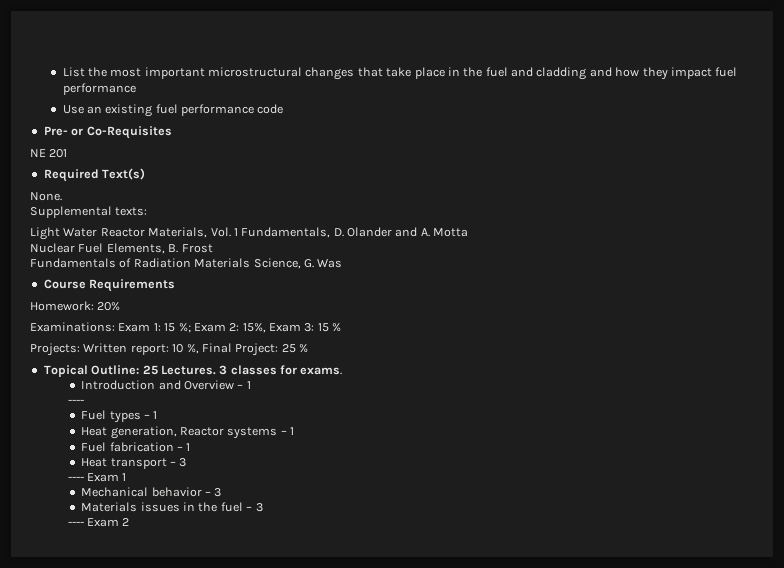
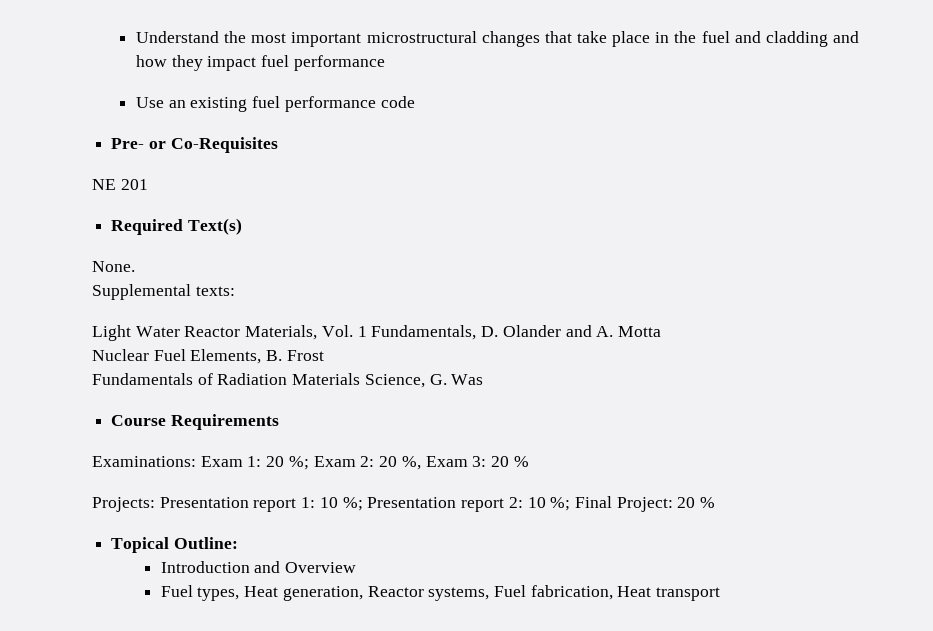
- List the most important microstructural changes that take place in the fuel and cladding and how they impact fuel performance
+ Understand the most important microstructural changes that take place in the fuel and cladding and how they impact fuel performance
- Homework: 20%
- Examinations: Exam 1: 15 %; Exam 2: 15%, Exam 3: 15 %
+ Examinations: Exam 1: 20 %; Exam 2: 20 %, Exam 3: 20 %
- Projects: Written report: 10 %, Final Project: 25 %
+ Projects: Presentation report 1: 10 %; Presentation report 2: 10 %; Final Project: 20 %
- Topical Outline: 25 Lectures. 3 classes for exams.
- Introduction and Overview – 1
- ----
- Fuel types – 1
- Heat generation, Reactor systems – 1
- Fuel fabrication – 1
- Heat transport – 3
- ---- Exam 1
- Mechanical behavior – 3
- Materials issues in the fuel – 3
- ---- Exam 2
+ Topical Outline:
+ Introduction and Overview
+ Fuel types, Heat generation, Reactor systems, Fuel fabrication, Heat transport

